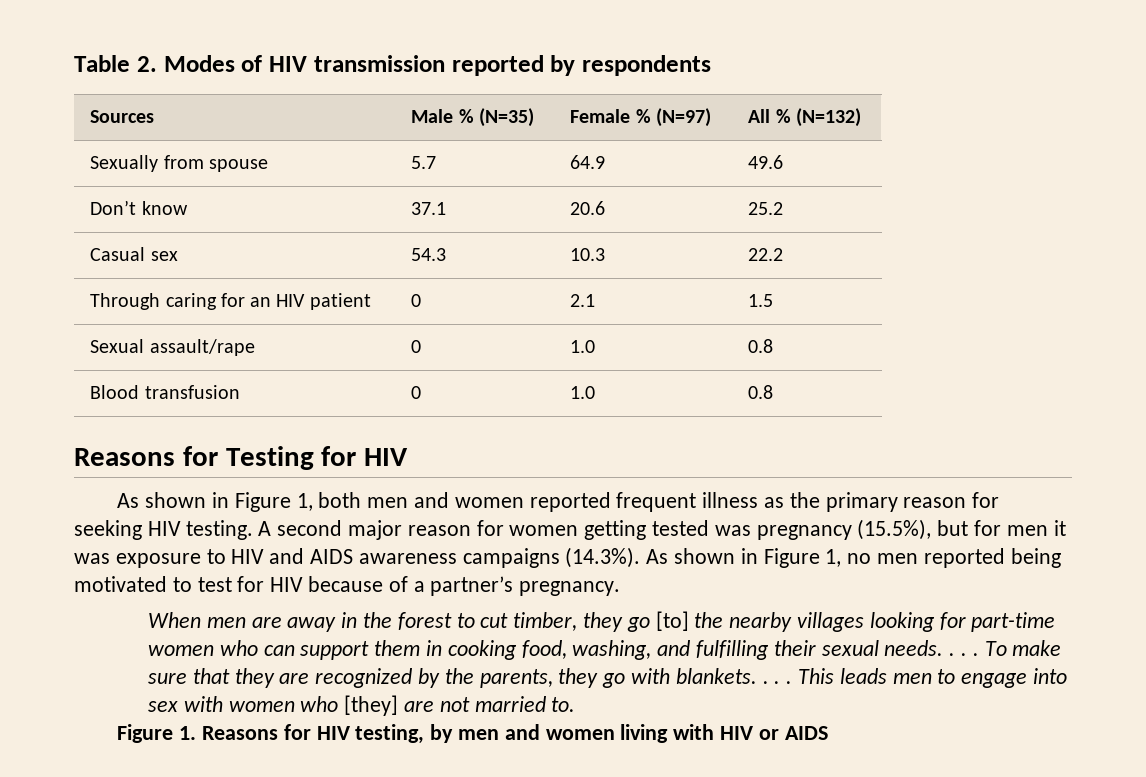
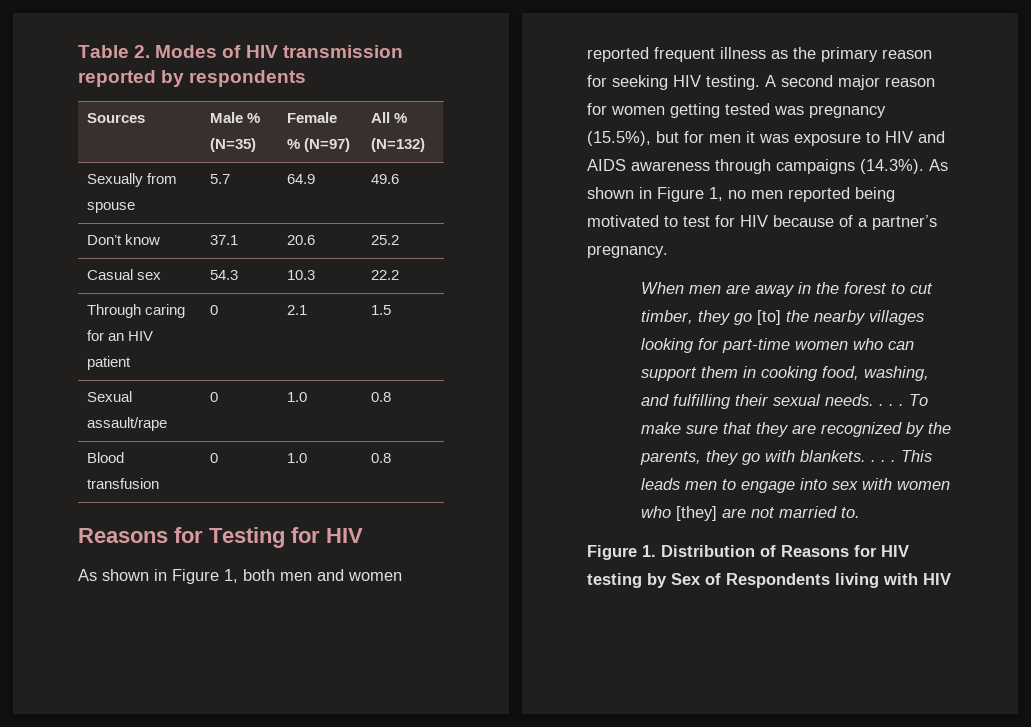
- A second major reason for women getting tested was pregnancy (15.5%), but for men it was exposure to HIV and AIDS awareness campaigns (14.3%). As shown in Figure 1, no men reported being motivated to test for HIV because of a partner’s pregnancy.
+ A second major reason for women getting tested was pregnancy (15.5%), but for men it was exposure to HIV and AIDS awareness through campaigns (14.3%). As shown in Figure 1, no men reported being motivated to test for HIV because of a partner’s pregnancy.
- Figure 1. Reasons for HIV testing, by men and women living with HIV or AIDS
+ Figure 1. Distribution of Reasons for HIV testing by Sex of Respondents living with HIV

